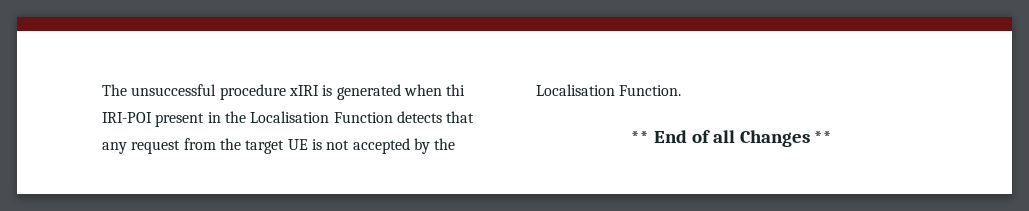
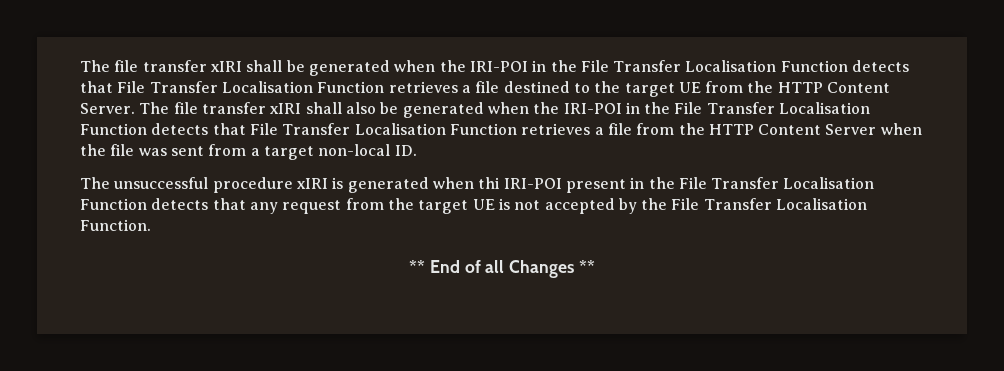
- The unsuccessful procedure xIRI is generated when thi IRI-POI present in the Localisation Function detects that any request from the target UE is not accepted by the Localisation Function.
+ The file transfer xIRI shall be generated when the IRI-POI in the File Transfer Localisation Function detects that File Transfer Localisation Function retrieves a file destined to the target UE from the HTTP Content Server. The file transfer xIRI shall also be generated when the IRI-POI in the File Transfer Localisation Function detects that File Transfer Localisation Function retrieves a file from the HTTP Content Server when the file was sent from a target non-local ID.
+ The unsuccessful procedure xIRI is generated when thi IRI-POI present in the File Transfer Localisation Function detects that any request from the target UE is not accepted by the File Transfer Localisation Function.

